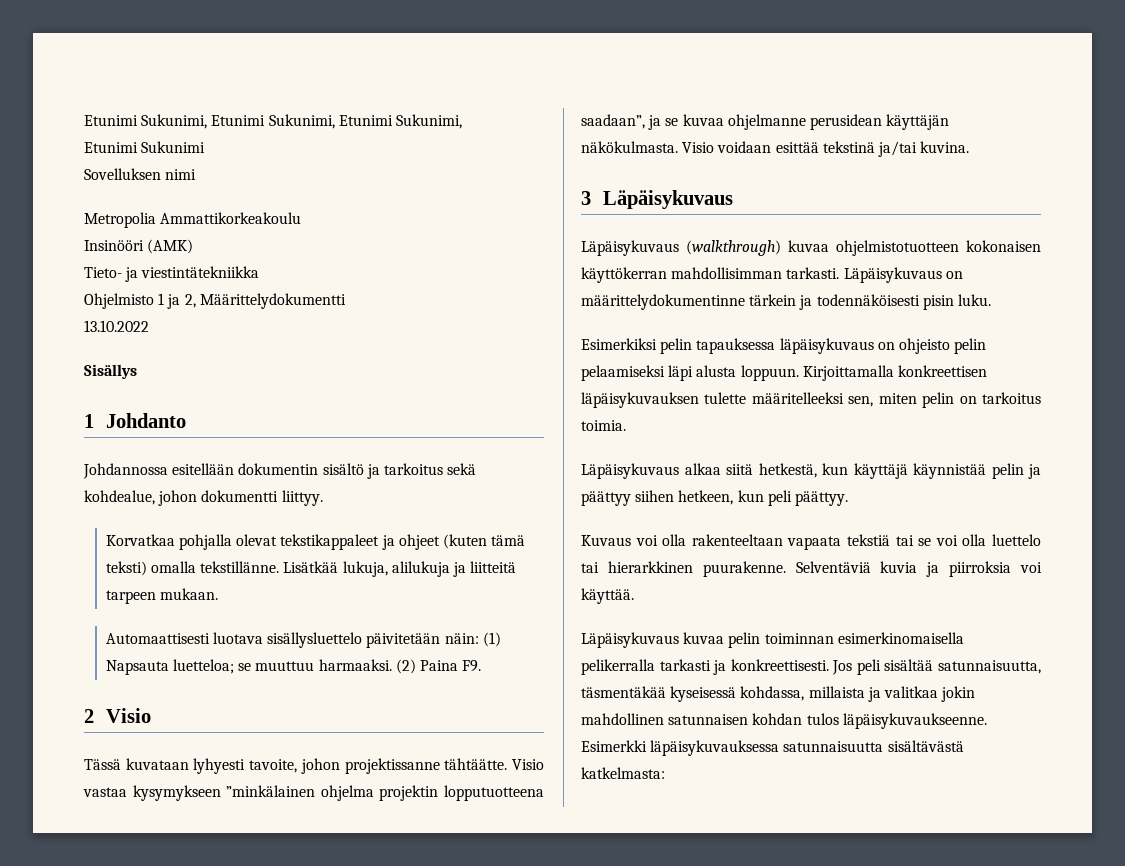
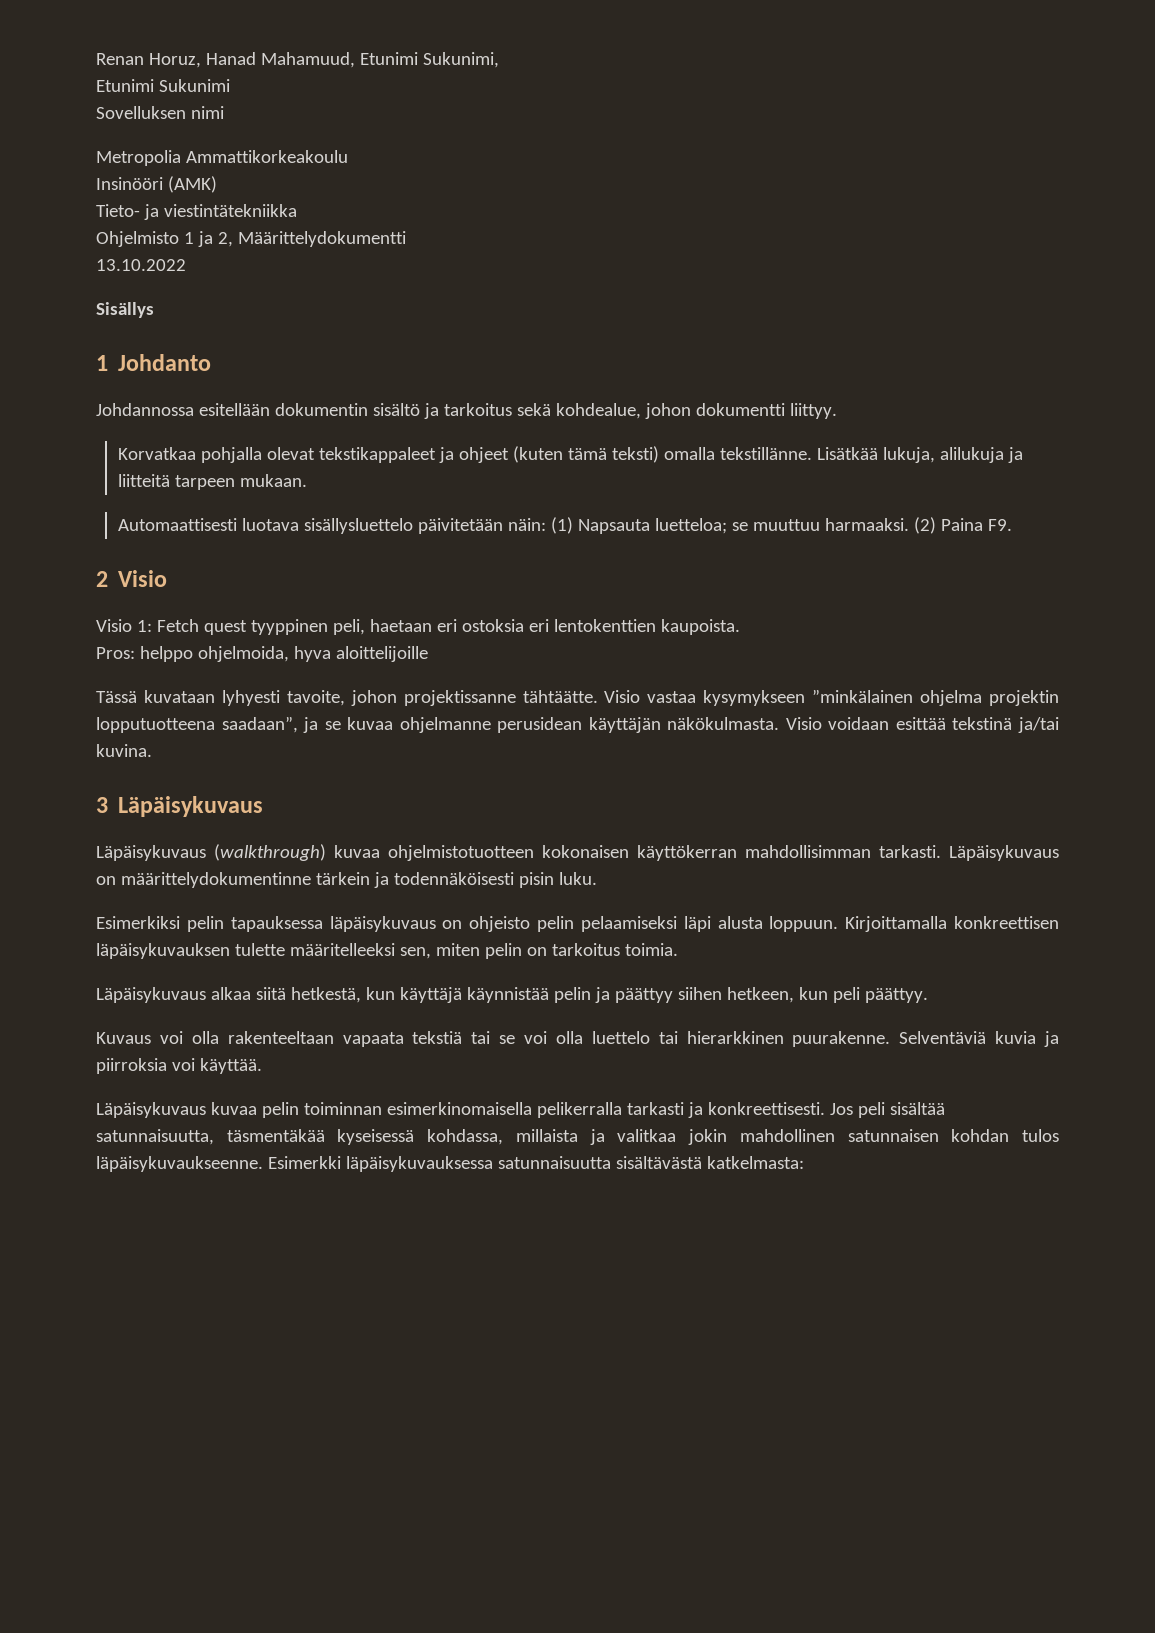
- Etunimi Sukunimi, Etunimi Sukunimi, Etunimi Sukunimi,
+ Renan Horuz, Hanad Mahamuud, Etunimi Sukunimi,
+ Visio 1: Fetch quest tyyppinen peli, haetaan eri ostoksia eri lentokenttien kaupoista.
+ Pros: helppo ohjelmoida, hyva aloittelijoille

